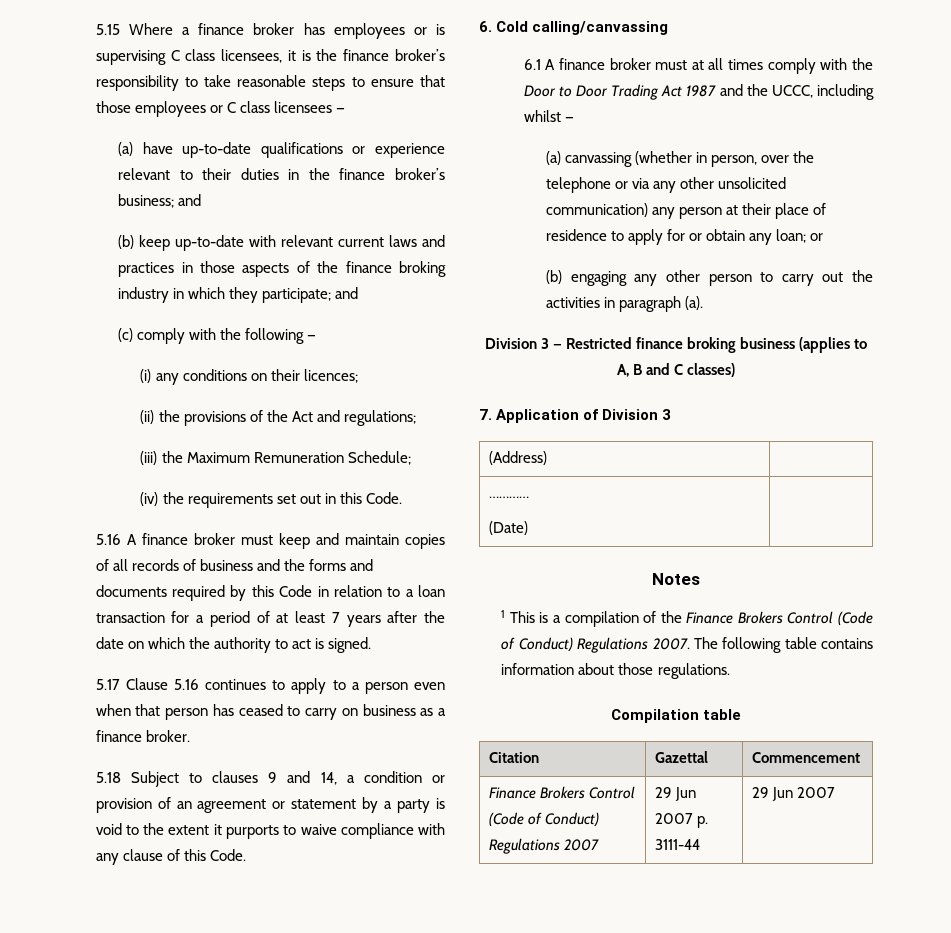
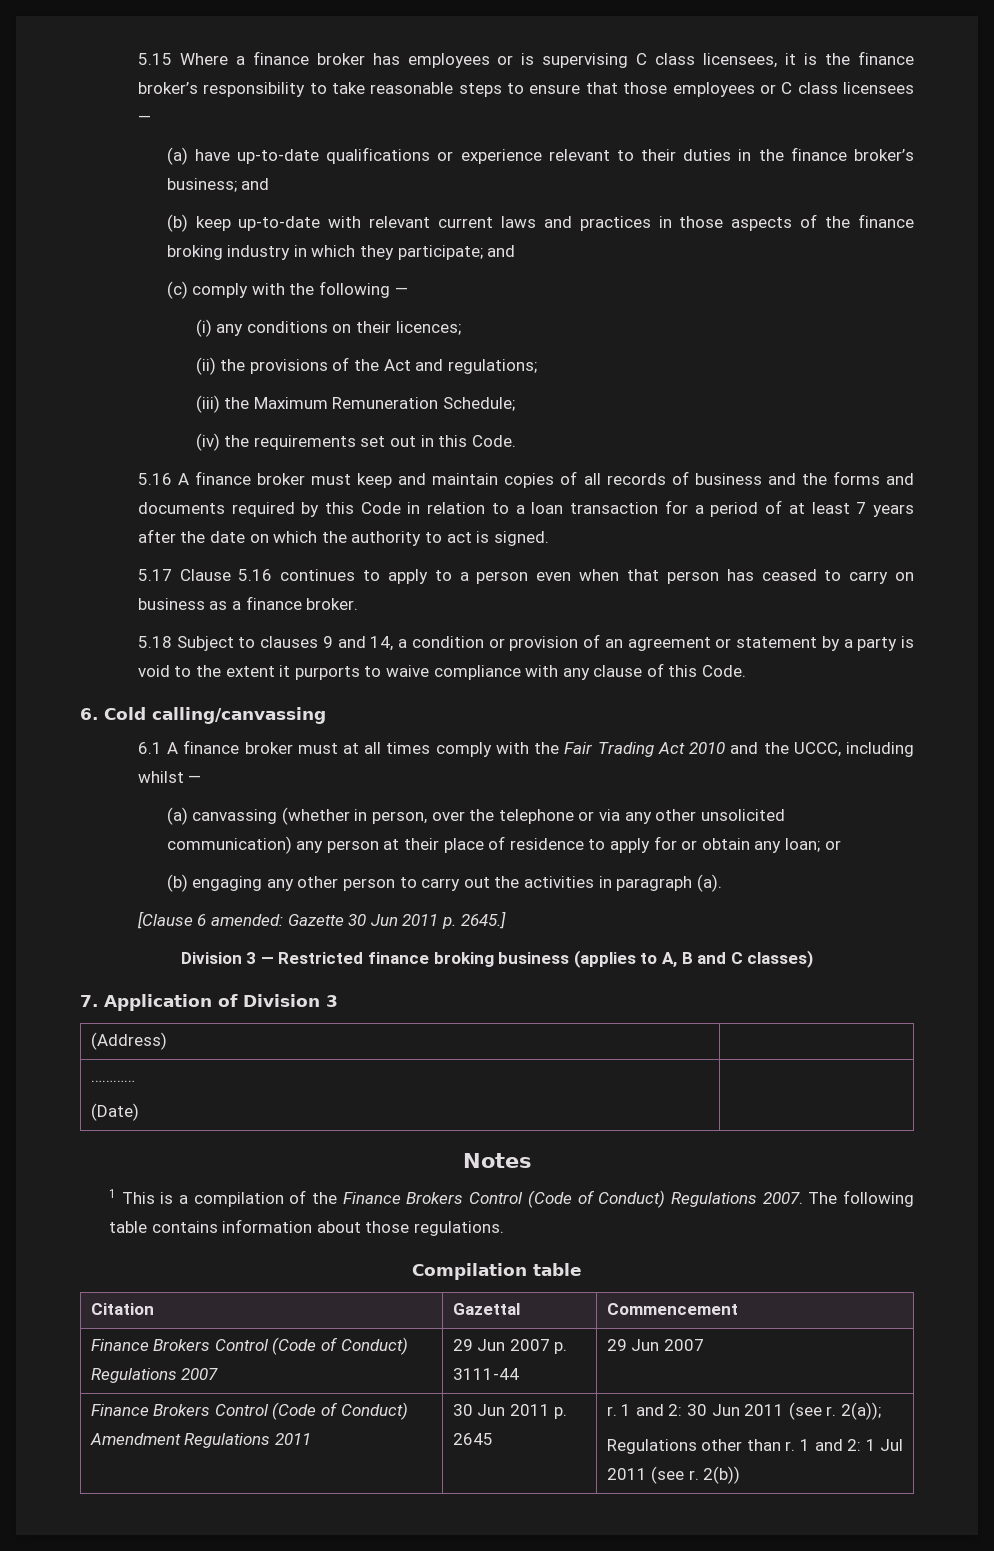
- 6.1 A finance broker must at all times comply with the Door to Door Trading Act 1987 and the UCCC, including whilst —
+ 6.1 A finance broker must at all times comply with the Fair Trading Act 2010 and the UCCC, including whilst —
+ [Clause 6 amended: Gazette 30 Jun 2011 p. 2645.]
+ Finance Brokers Control (Code of Conduct) Amendment Regulations 2011 | 30 Jun 2011 p. 2645 | r. 1 and 2: 30 Jun 2011 (see r. 2(a));
+ Regulations other than r. 1 and 2: 1 Jul 2011 (see r. 2(b))

